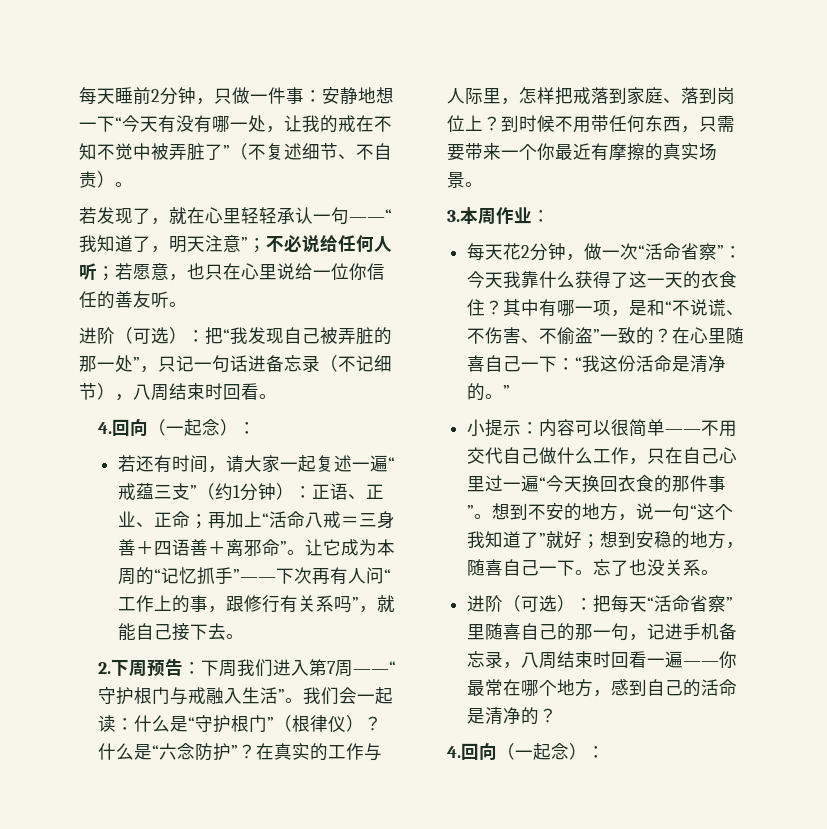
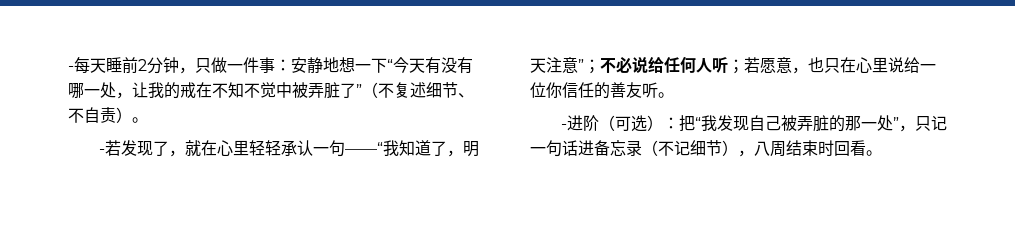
- 每天睡前2分钟，只做一件事：安静地想一下“今天有没有哪一处，让我的戒在不知不觉中被弄脏了”（不复述细节、不自责）。
+ -每天睡前2分钟，只做一件事：安静地想一下“今天有没有哪一处，让我的戒在不知不觉中被弄脏了”（不复述细节、不自责）。
- 若发现了，就在心里轻轻承认一句——“我知道了，明天注意”；不必说给任何人听；若愿意，也只在心里说给一位你信任的善友听。
+ -若发现了，就在心里轻轻承认一句——“我知道了，明天注意”；不必说给任何人听；若愿意，也只在心里说给一位你信任的善友听。
- 进阶（可选）：把“我发现自己被弄脏的那一处”，只记一句话进备忘录（不记细节），八周结束时回看。
- 4.回向（一起念）：
- 若还有时间，请大家一起复述一遍“戒蕴三支”（约1分钟）：正语、正业、正命；再加上“活命八戒＝三身善＋四语善＋离邪命”。让它成为本周的“记忆抓手”——下次再有人问“工作上的事，跟修行有关系吗”，就能自己接下去。
- 2.下周预告：下周我们进入第7周——“守护根门与戒融入生活”。我们会一起读：什么是“守护根门”（根律仪）？什么是“六念防护”？在真实的工作与人际里，怎样把戒落到家庭、落到岗位上？到时候不用带任何东西，只需要带来一个你最近有摩擦的真实场景。
- 3.本周作业：
- 每天花2分钟，做一次“活命省察”：今天我靠什么获得了这一天的衣食住？其中有哪一项，是和“不说谎、不伤害、不偷盗”一致的？在心里随喜自己一下：“我这份活命是清净的。”
- 小提示：内容可以很简单——不用交代自己做什么工作，只在自己心里过一遍“今天换回衣食的那件事”。想到不安的地方，说一句“这个我知道了”就好；想到安稳的地方，随喜自己一下。忘了也没关系。
- 进阶（可选）：把每天“活命省察”里随喜自己的那一句，记进手机备忘录，八周结束时回看一遍——你最常在哪个地方，感到自己的活命是清净的？
- 4.回向（一起念）：
+ -进阶（可选）：把“我发现自己被弄脏的那一处”，只记一句话进备忘录（不记细节），八周结束时回看。

